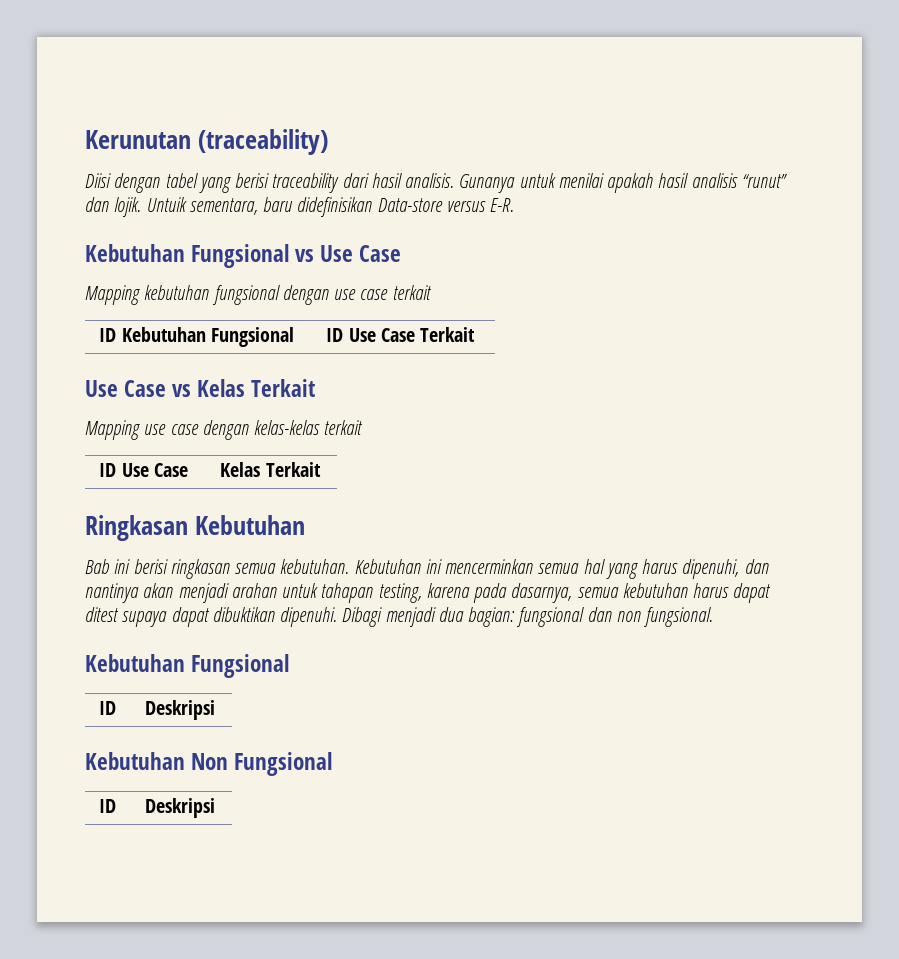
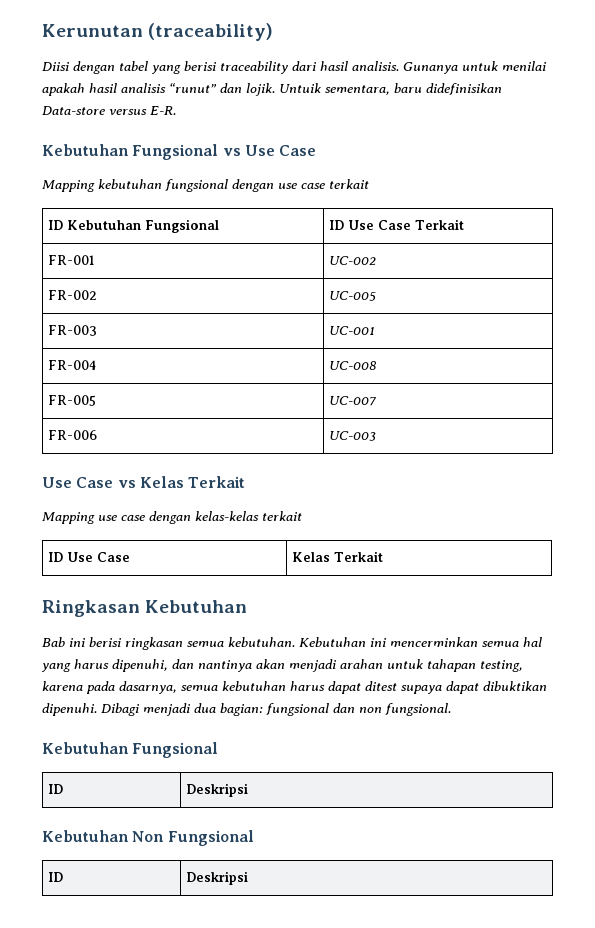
+ FR-001 | UC-002
+ FR-002 | UC-005
+ FR-003 | UC-001
+ FR-004 | UC-008
+ FR-005 | UC-007
+ FR-006 | UC-003

